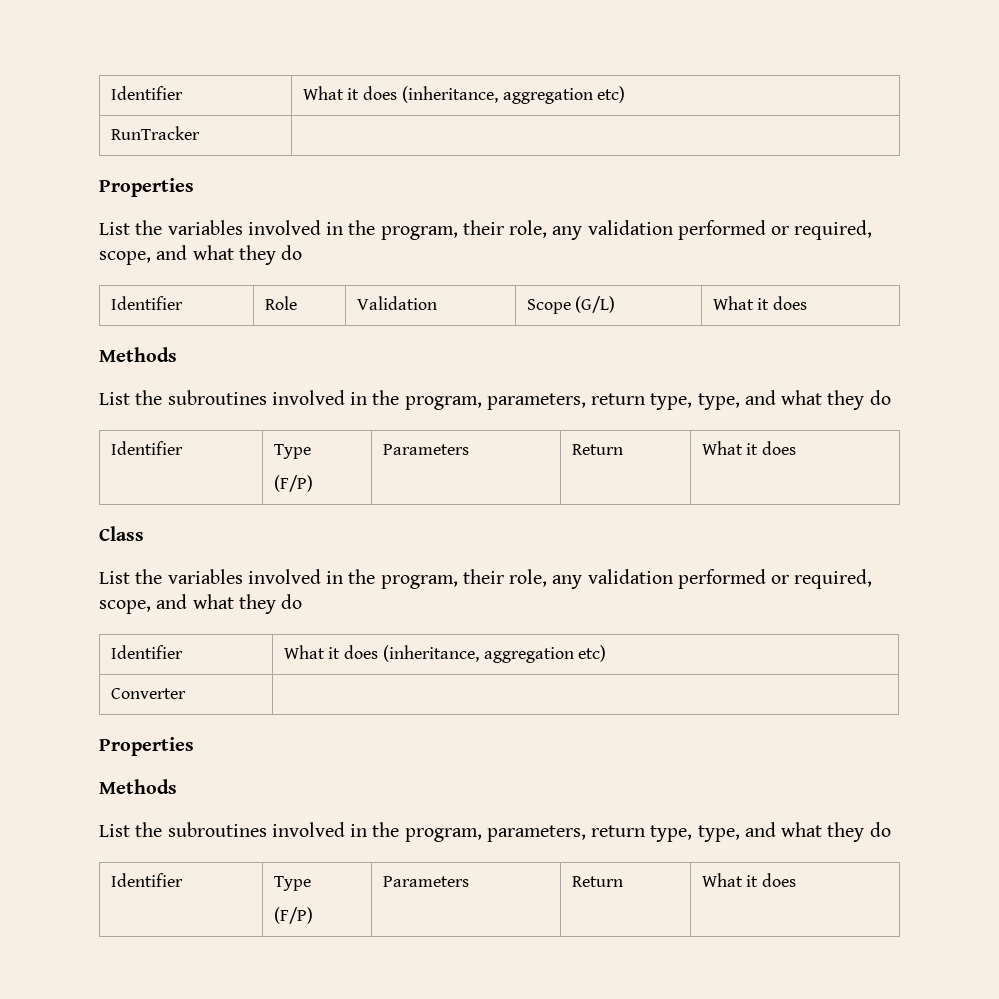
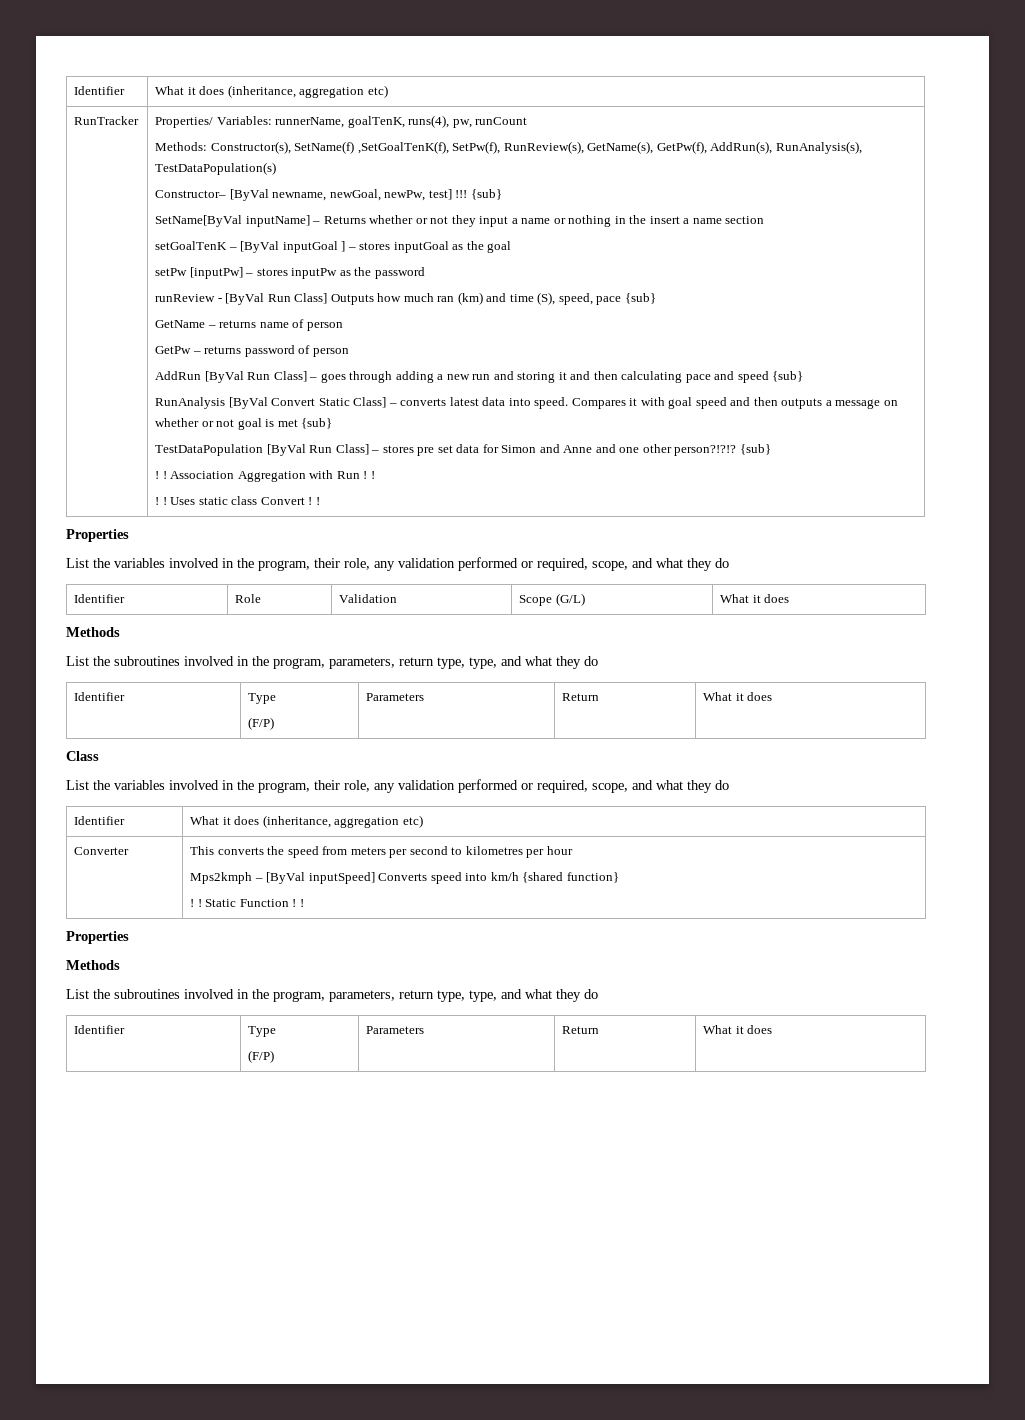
+ Properties/ Variables: runnerName, goalTenK, runs(4), pw, runCount
+ Methods: Constructor(s), SetName(f) ,SetGoalTenK(f), SetPw(f), RunReview(s), GetName(s), GetPw(f), AddRun(s), RunAnalysis(s), TestDataPopulation(s)
+ Constructor– [ByVal newname, newGoal, newPw, test] !!! {sub}
+ SetName[ByVal inputName] – Returns whether or not they input a name or nothing in the insert a name section
+ setGoalTenK – [ByVal inputGoal ] – stores inputGoal as the goal
+ setPw [inputPw] – stores inputPw as the password
+ runReview - [ByVal Run Class] Outputs how much ran (km) and time (S), speed, pace {sub}
+ GetName – returns name of person
+ GetPw – returns password of person
+ AddRun [ByVal Run Class] – goes through adding a new run and storing it and then calculating pace and speed {sub}
+ RunAnalysis [ByVal Convert Static Class] – converts latest data into speed. Compares it with goal speed and then outputs a message on whether or not goal is met {sub}
+ TestDataPopulation [ByVal Run Class] – stores pre set data for Simon and Anne and one other person?!?!? {sub}
+ ! ! Association Aggregation with Run ! !
+ ! ! Uses static class Convert ! !
- Converter |
+ Converter | This converts the speed from meters per second to kilometres per hour
+ Mps2kmph – [ByVal inputSpeed] Converts speed into km/h {shared function}
+ ! ! Static Function ! !

